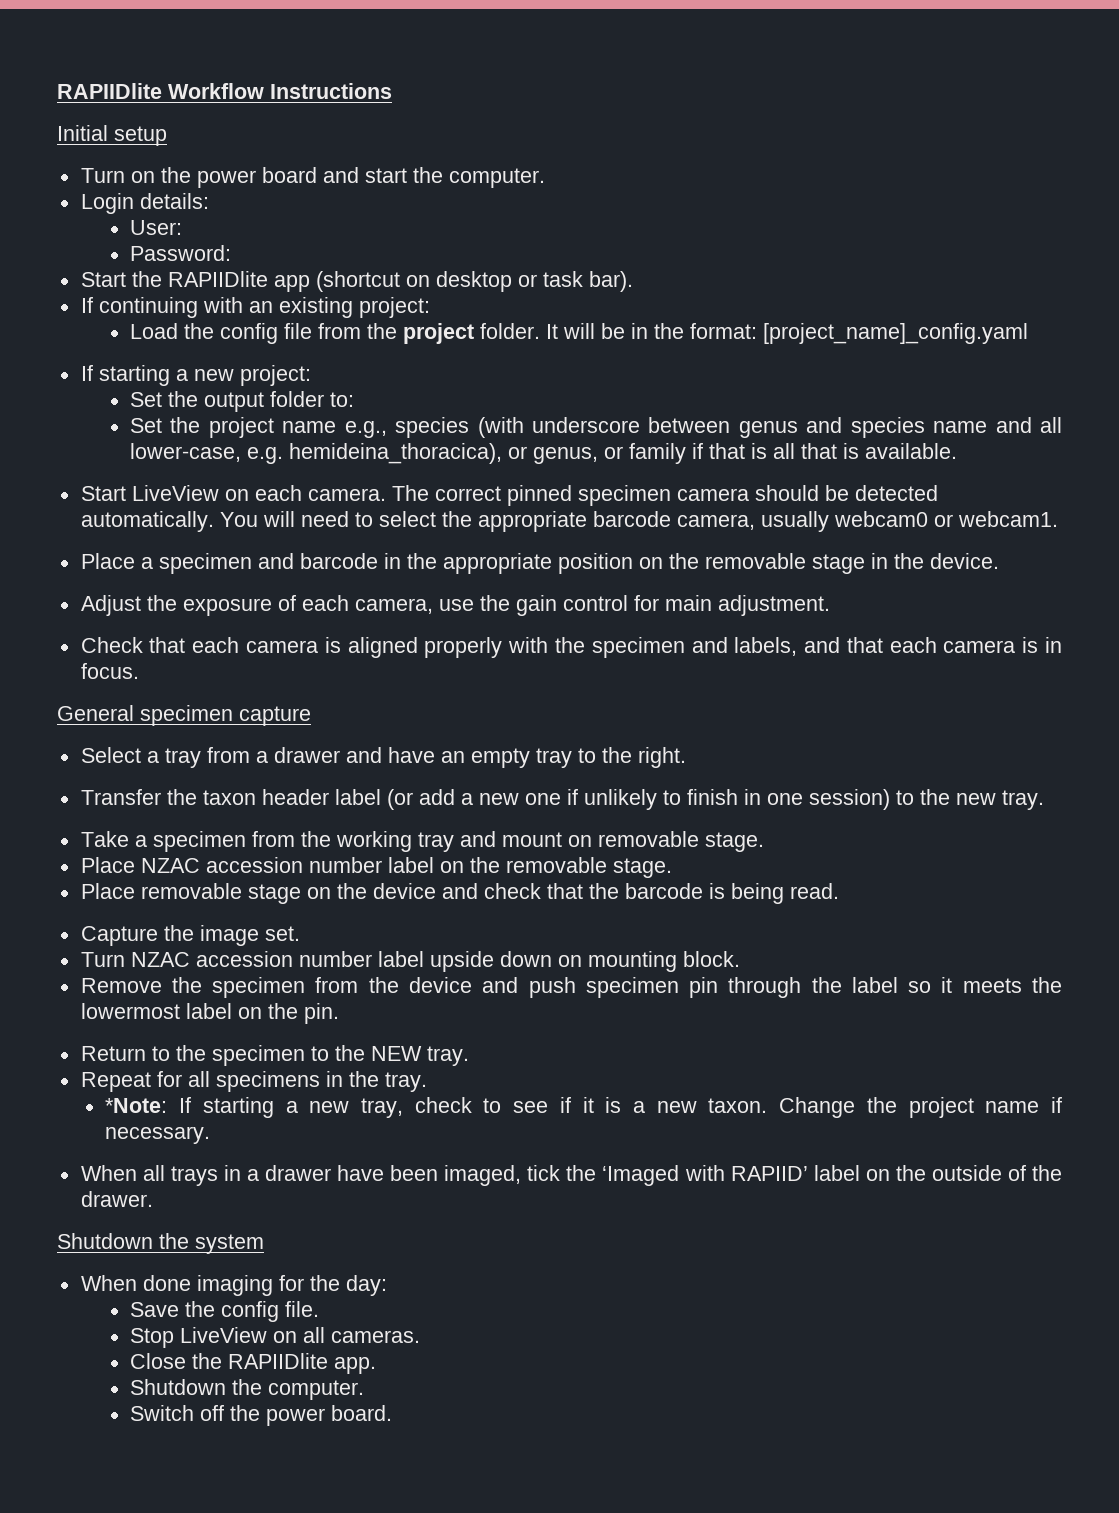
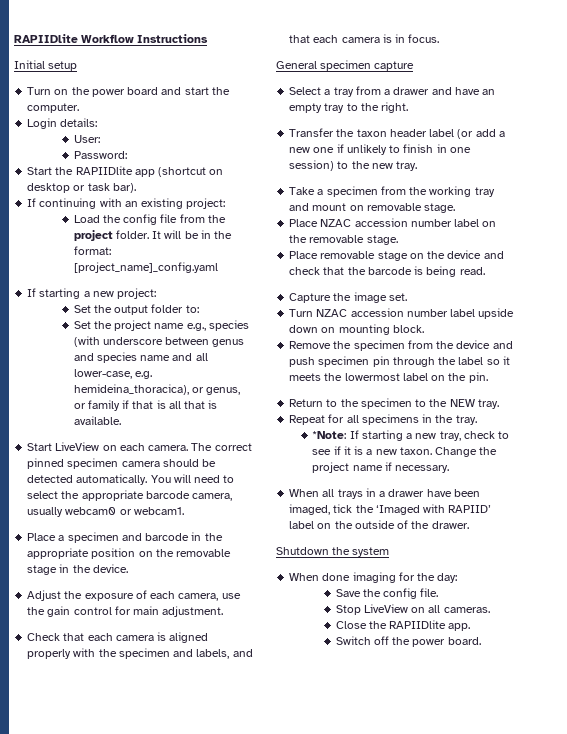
- Shutdown the computer.

